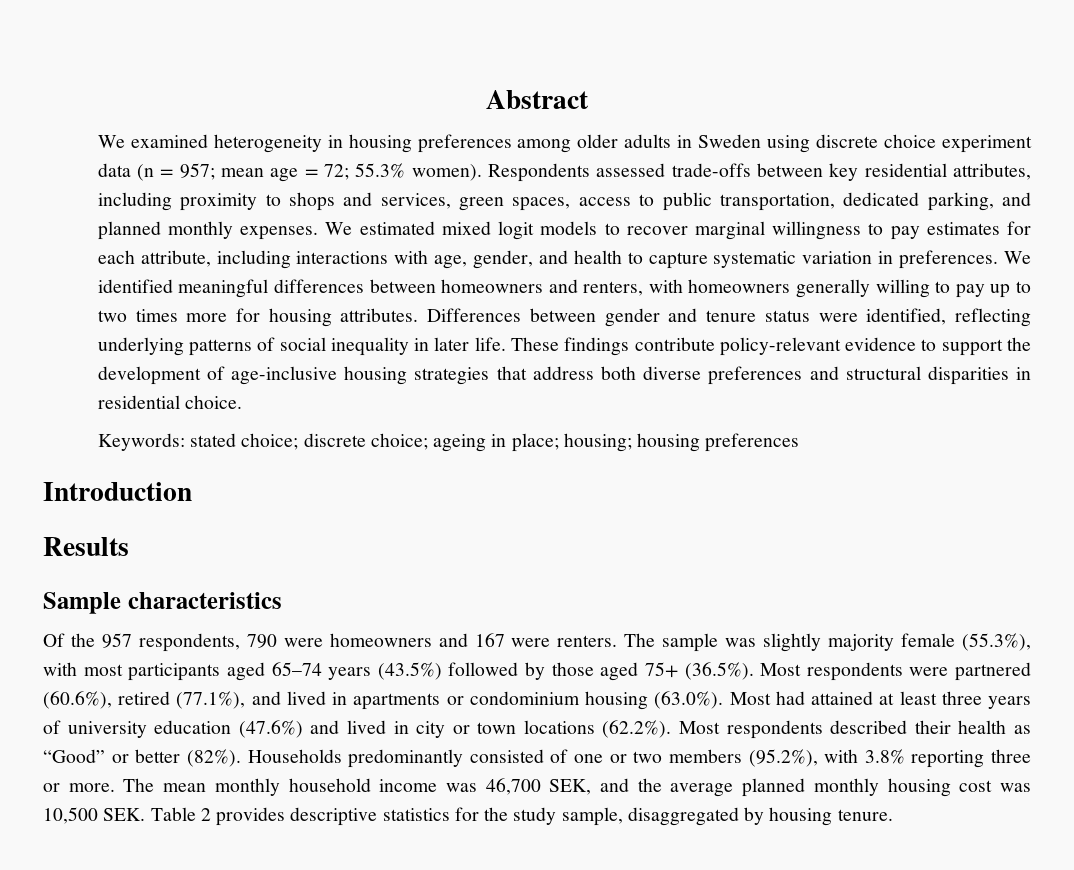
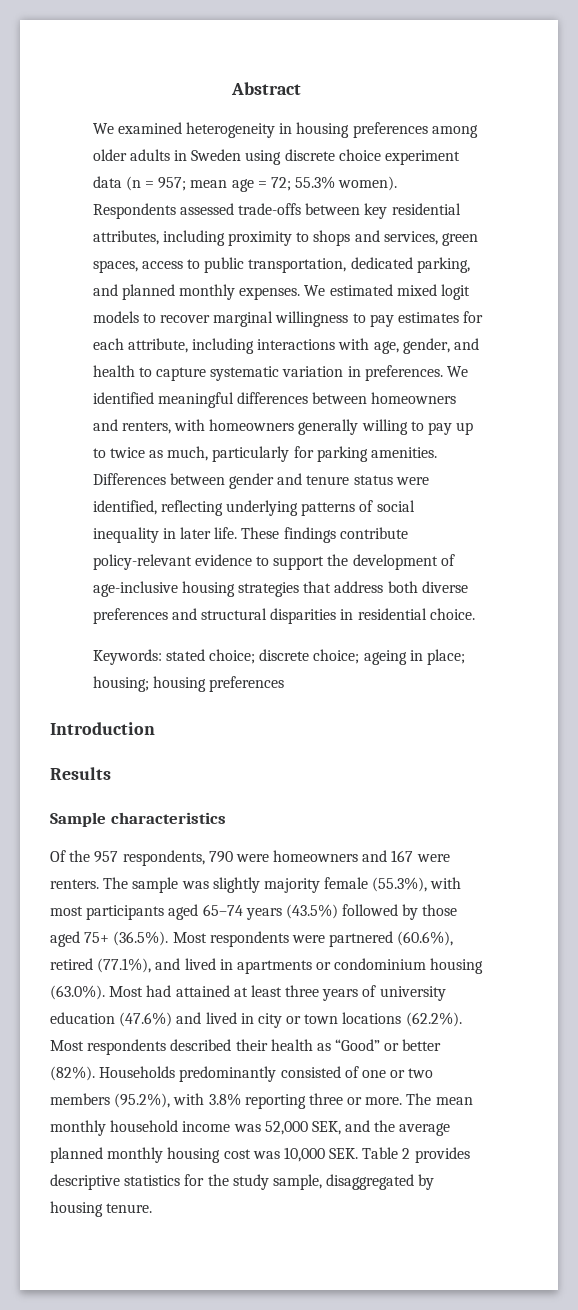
- We identified meaningful differences between homeowners and renters, with homeowners generally willing to pay up to two times more for housing attributes.
+ We identified meaningful differences between homeowners and renters, with homeowners generally willing to pay up to twice as much, particularly for parking amenities.
- The mean monthly household income was 46,700 SEK, and the average planned monthly housing cost was 10,500 SEK. Table 2 provides descriptive statistics for the study sample, disaggregated by housing tenure.
+ The mean monthly household income was 52,000 SEK, and the average planned monthly housing cost was 10,000 SEK. Table 2 provides descriptive statistics for the study sample, disaggregated by housing tenure.

